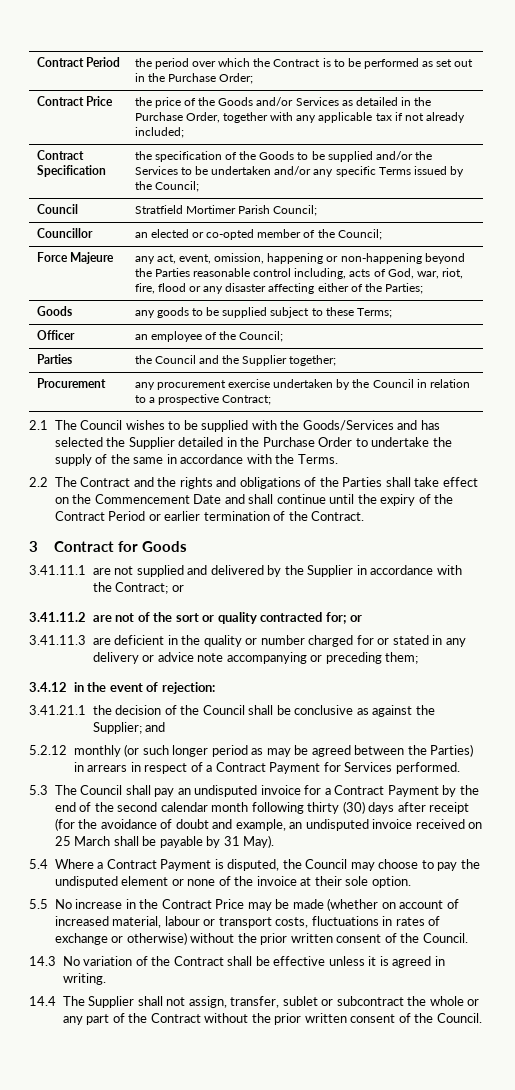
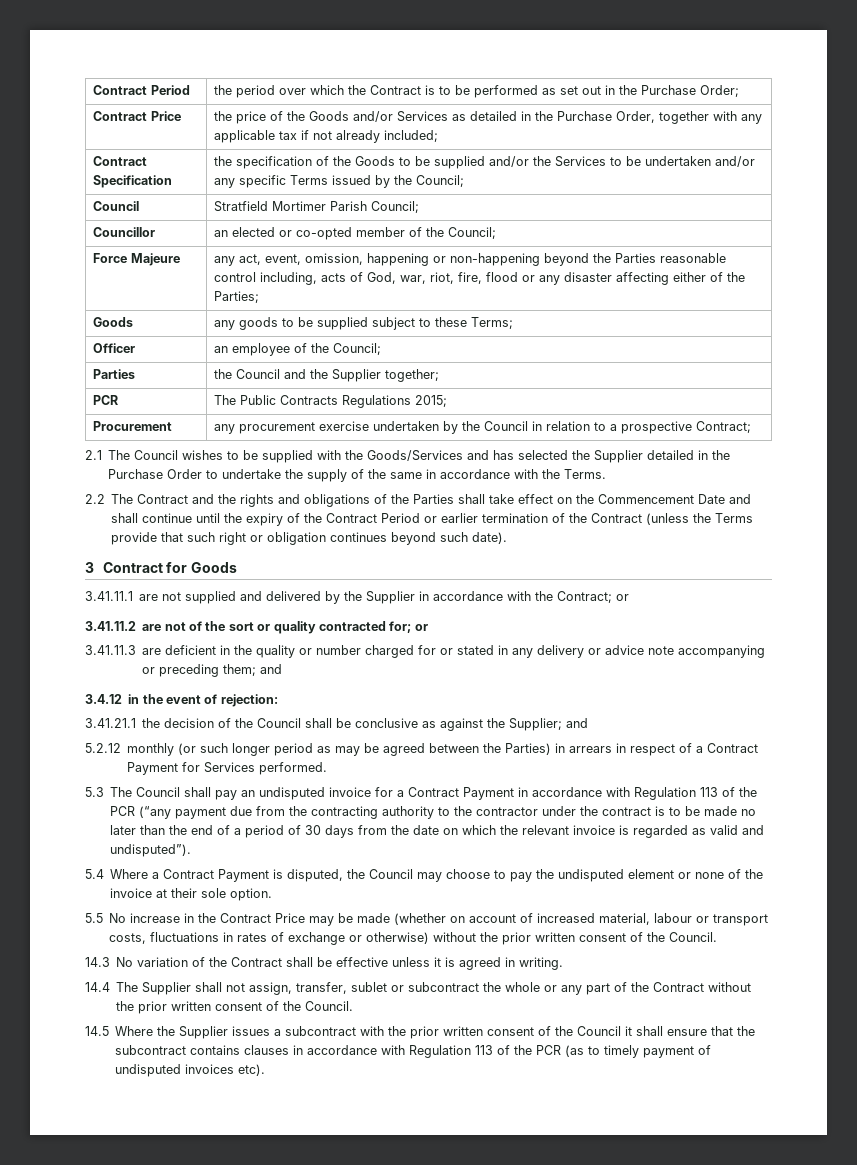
+ PCR | The Public Contracts Regulations 2015;
- 2.2 The Contract and the rights and obligations of the Parties shall take effect on the Commencement Date and shall continue until the expiry of the Contract Period or earlier termination of the Contract.
+ 2.2 The Contract and the rights and obligations of the Parties shall take effect on the Commencement Date and shall continue until the expiry of the Contract Period or earlier termination of the Contract (unless the Terms provide that such right or obligation continues beyond such date).
- 3.41.11.3 are deficient in the quality or number charged for or stated in any delivery or advice note accompanying or preceding them;
+ 3.41.11.3 are deficient in the quality or number charged for or stated in any delivery or advice note accompanying or preceding them; and
- 5.3 The Council shall pay an undisputed invoice for a Contract Payment by the end of the second calendar month following thirty (30) days after receipt (for the avoidance of doubt and example, an undisputed invoice received on 25 March shall be payable by 31 May).
+ 5.3 The Council shall pay an undisputed invoice for a Contract Payment in accordance with Regulation 113 of the PCR (“any payment due from the contracting authority to the contractor under the contract is to be made no later than the end of a period of 30 days from the date on which the relevant invoice is regarded as valid and undisputed”).
+ 14.5 Where the Supplier issues a subcontract with the prior written consent of the Council it shall ensure that the subcontract contains clauses in accordance with Regulation 113 of the PCR (as to timely payment of undisputed invoices etc).

